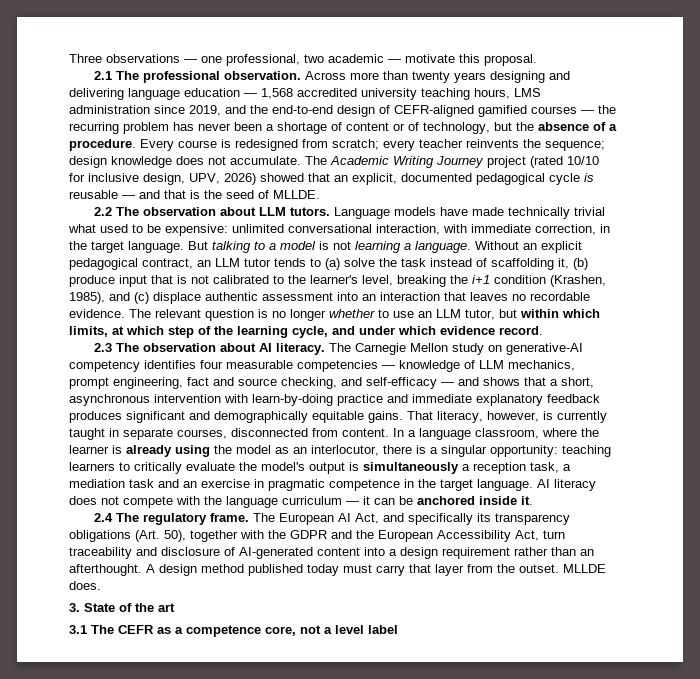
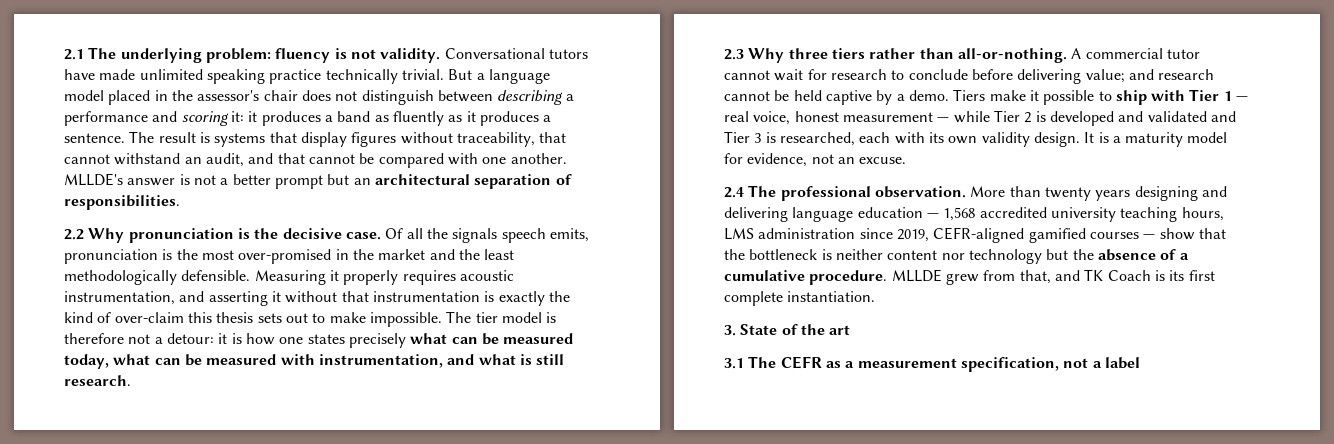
- Three observations — one professional, two academic — motivate this proposal.
- 2.1 The professional observation.
+ 2.1 The underlying problem: fluency is not validity. Conversational tutors have made unlimited speaking practice technically trivial. But a language model placed in the assessor's chair does not distinguish between describing a performance and scoring it: it produces a band as fluently as it produces a sentence. The result is systems that display figures without traceability, that cannot withstand an audit, and that cannot be compared with one another. MLLDE's answer is not a better prompt but an architectural separation of responsibilities.
+ 2.2 Why pronunciation is the decisive case. Of all the signals speech emits, pronunciation is the most over-promised in the market and the least methodologically defensible. Measuring it properly requires acoustic instrumentation, and asserting it without that instrumentation is exactly the kind of over-claim this thesis sets out to make impossible. The tier model is therefore not a detour: it is how one states precisely what can be measured today, what can be measured with instrumentation, and what is still research.
+ 2.3 Why three tiers rather than all-or-nothing. A commercial tutor cannot wait for research to conclude before delivering value; and research cannot be held captive by a demo. Tiers make it possible to ship with Tier 1 — real voice, honest measurement — while Tier 2 is developed and validated and Tier 3 is researched, each with its own validity design. It is a maturity model for evidence, not an excuse.
+ 2.4 The professional observation.
- Across more than twenty years designing and delivering language education — 1,568 accredited university teaching hours, LMS administration since 2019, and the end-to-end design of CEFR-aligned gamified courses — the recurring problem has never been a shortage of content or of technology, but the absence of a procedure. Every course is redesigned from scratch; every teacher reinvents the sequence; design knowledge does not accumulate. The Academic Writing Journey project (rated 10/10 for inclusive design, UPV, 2026) showed that an explicit, documented pedagogical cycle is reusable — and that is the seed of MLLDE.
- 2.2 The observation about LLM tutors. Language models have made technically trivial what used to be expensive: unlimited conversational interaction, with immediate correction, in the target language. But talking to a model is not learning a language. Without an explicit pedagogical contract, an LLM tutor tends to (a) solve the task instead of scaffolding it, (b) produce input that is not calibrated to the learner's level, breaking the i+1 condition (Krashen, 1985), and (c) displace authentic assessment into an interaction that leaves no recordable evidence. The relevant question is no longer whether to use an LLM tutor, but within which limits, at which step of the learning cycle, and under which evidence record.
- 2.3 The observation about AI literacy. The Carnegie Mellon study on generative-AI competency identifies four measurable competencies — knowledge of LLM mechanics, prompt engineering, fact and source checking, and self-efficacy — and shows that a short, asynchronous intervention with learn-by-doing practice and immediate explanatory feedback produces significant and demographically equitable gains. That literacy, however, is currently taught in separate courses, disconnected from content. In a language classroom, where the learner is already using the model as an interlocutor, there is a singular opportunity: teaching learners to critically evaluate the model's output is simultaneously a reception task, a mediation task and an exercise in pragmatic competence in the target language. AI literacy does not compete with the language curriculum — it can be anchored inside it.
- 2.4 The regulatory frame. The European AI Act, and specifically its transparency obligations (Art. 50), together with the GDPR and the European Accessibility Act, turn traceability and disclosure of AI-generated content into a design requirement rather than an afterthought. A design method published today must carry that layer from the outset. MLLDE does.
+ More than twenty years designing and delivering language education — 1,568 accredited university teaching hours, LMS administration since 2019, CEFR-aligned gamified courses — show that the bottleneck is neither content nor technology but the absence of a cumulative procedure. MLLDE grew from that, and TK Coach is its first complete instantiation.
- 3.1 The CEFR as a competence core, not a level label
+ 3.1 The CEFR as a measurement specification, not a label

